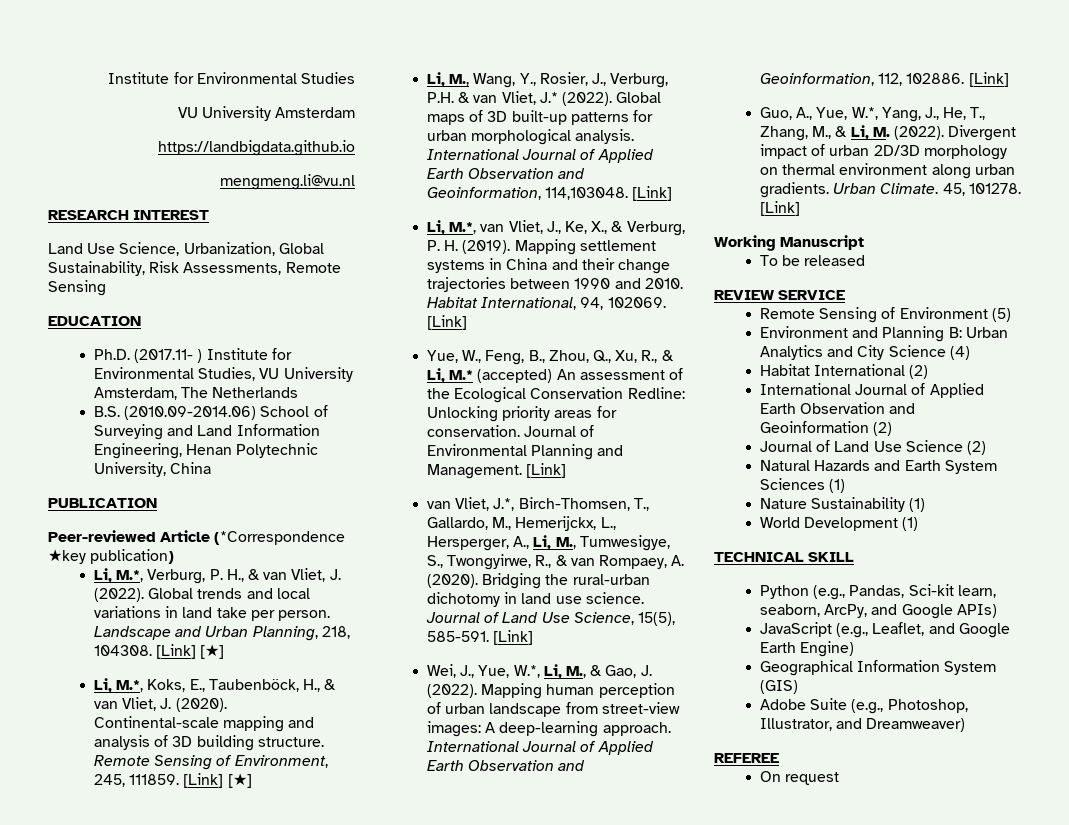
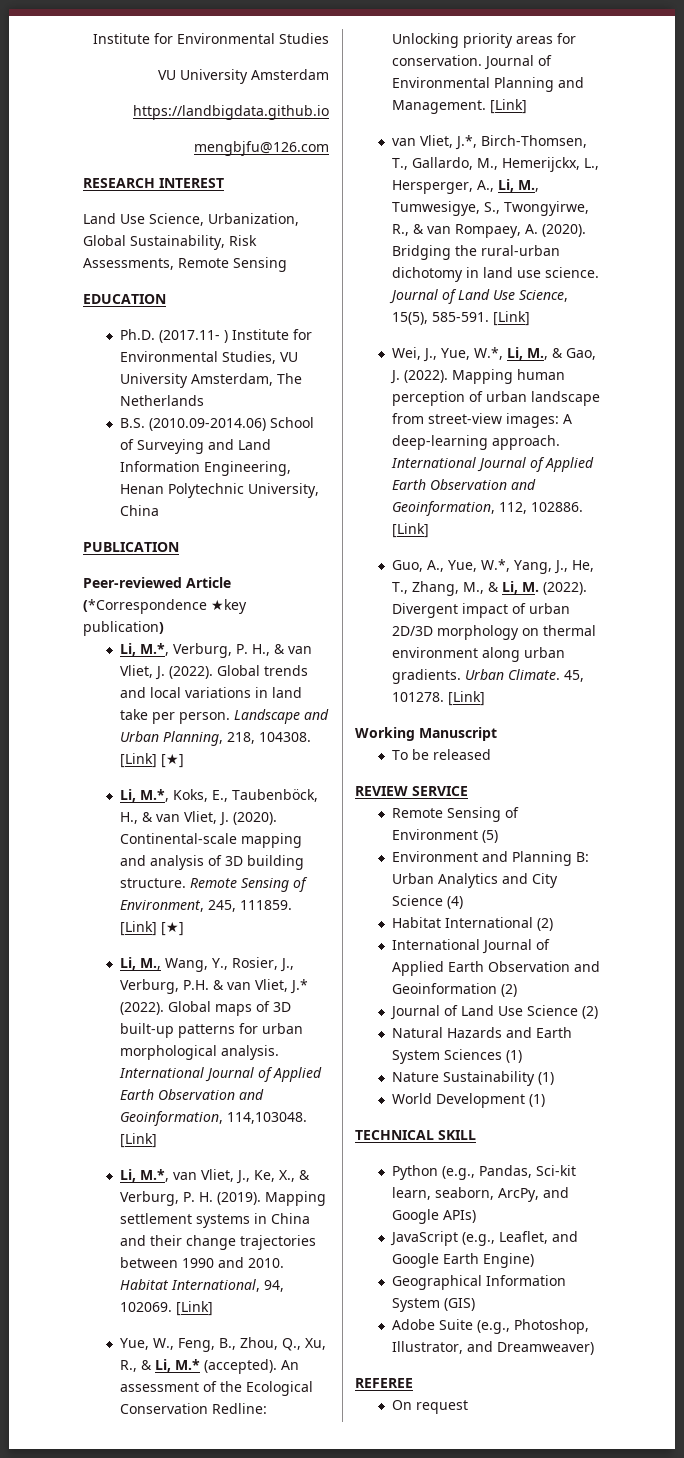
- mengmeng.li@vu.nl
+ mengbjfu@126.com
- Yue, W., Feng, B., Zhou, Q., Xu, R., & Li, M.* (accepted) An assessment of the Ecological Conservation Redline: Unlocking priority areas for conservation.
+ Yue, W., Feng, B., Zhou, Q., Xu, R., & Li, M.* (accepted). An assessment of the Ecological Conservation Redline: Unlocking priority areas for conservation.

